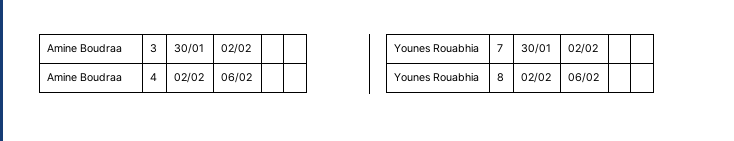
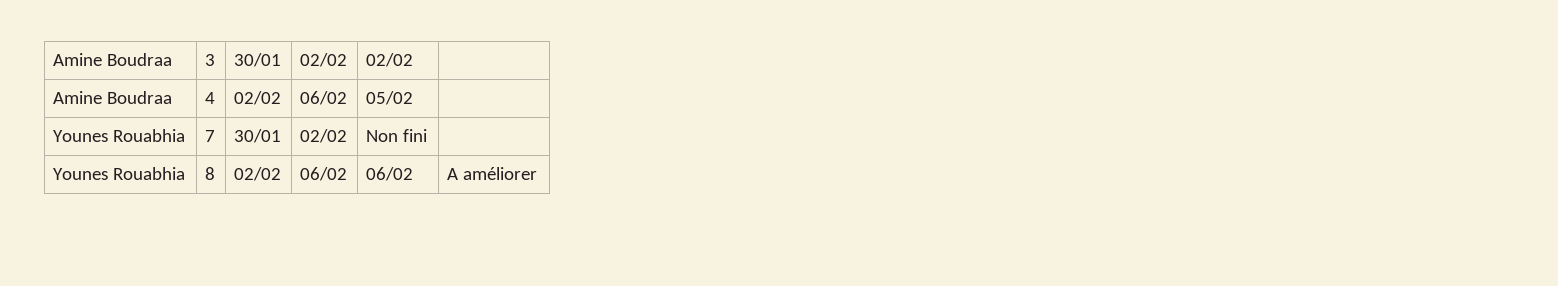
- Amine Boudraa | 3 | 30/01 | 02/02 | |
+ Amine Boudraa | 3 | 30/01 | 02/02 | 02/02 |
- Amine Boudraa | 4 | 02/02 | 06/02 | |
+ Amine Boudraa | 4 | 02/02 | 06/02 | 05/02 |
- Younes Rouabhia | 7 | 30/01 | 02/02 | |
+ Younes Rouabhia | 7 | 30/01 | 02/02 | Non fini |
- Younes Rouabhia | 8 | 02/02 | 06/02 | |
+ Younes Rouabhia | 8 | 02/02 | 06/02 | 06/02 | A améliorer

